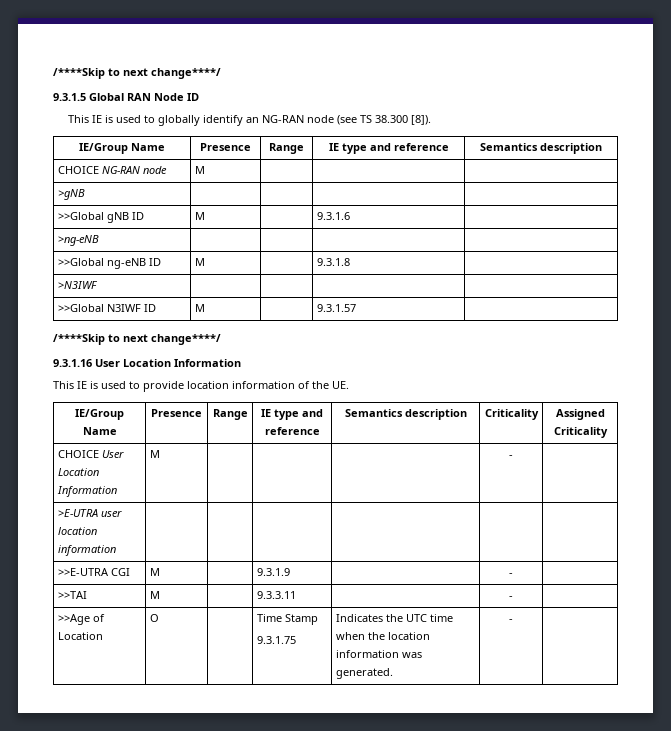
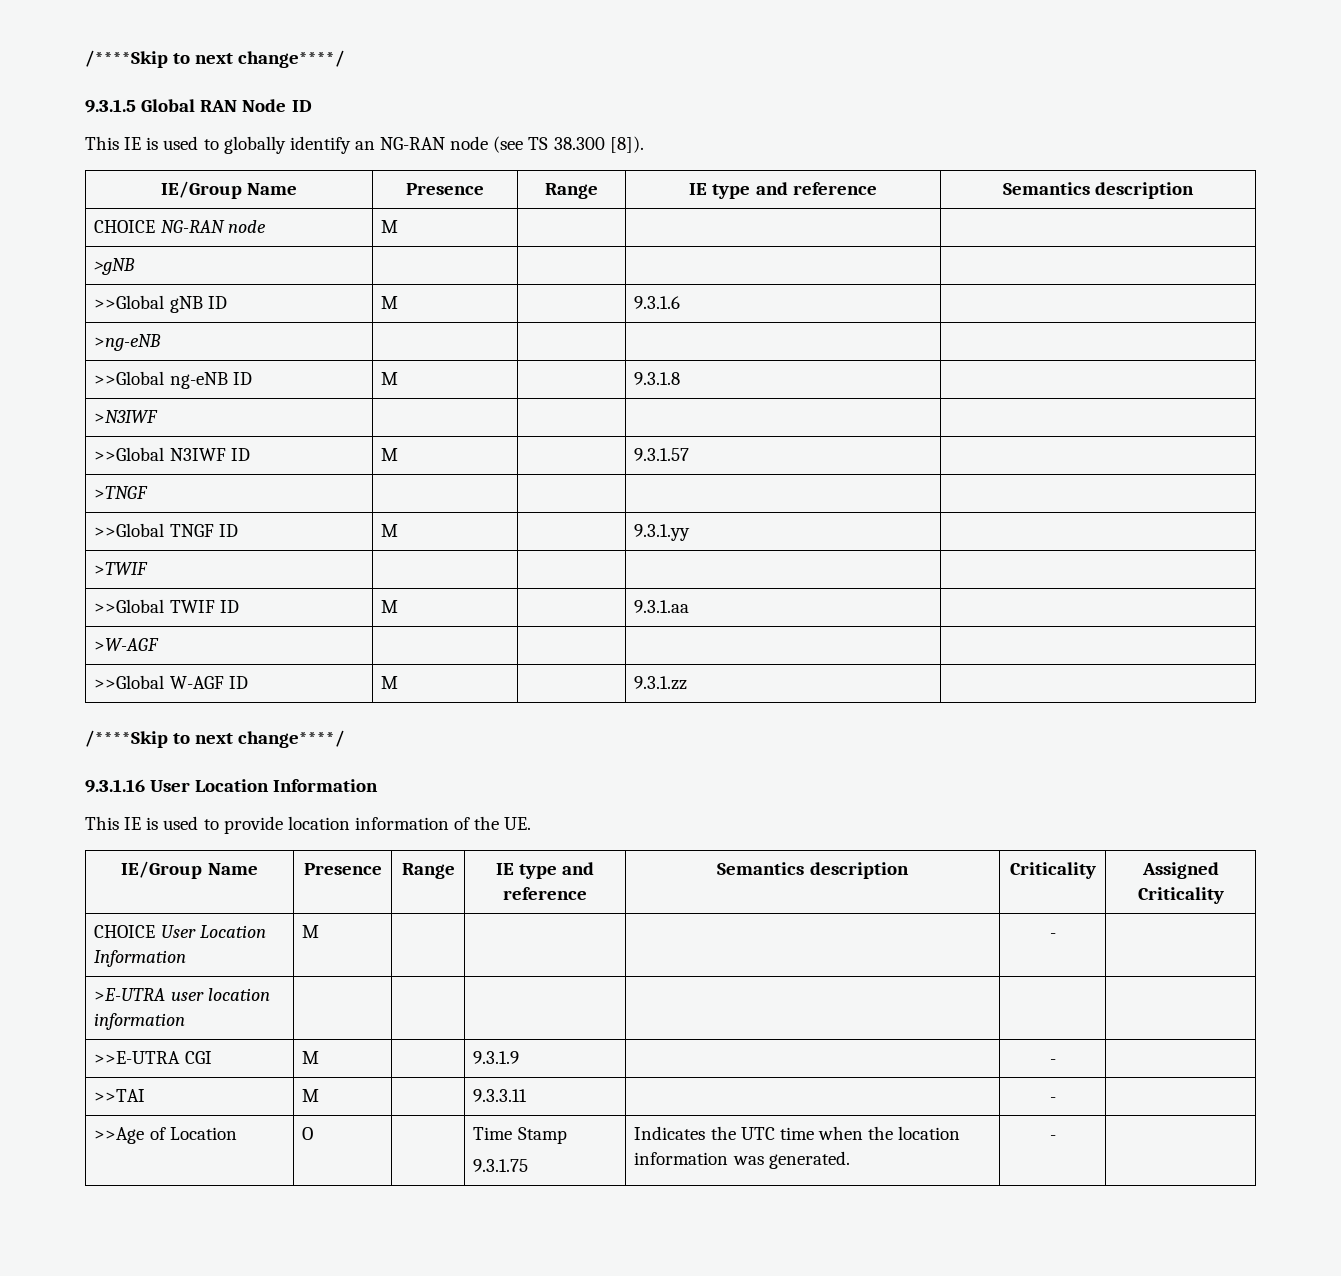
+ >TNGF | | | |
+ >>Global TNGF ID | M | | 9.3.1.yy |
+ >TWIF | | | |
+ >>Global TWIF ID | M | | 9.3.1.aa |
+ >W-AGF | | | |
+ >>Global W-AGF ID | M | | 9.3.1.zz |

